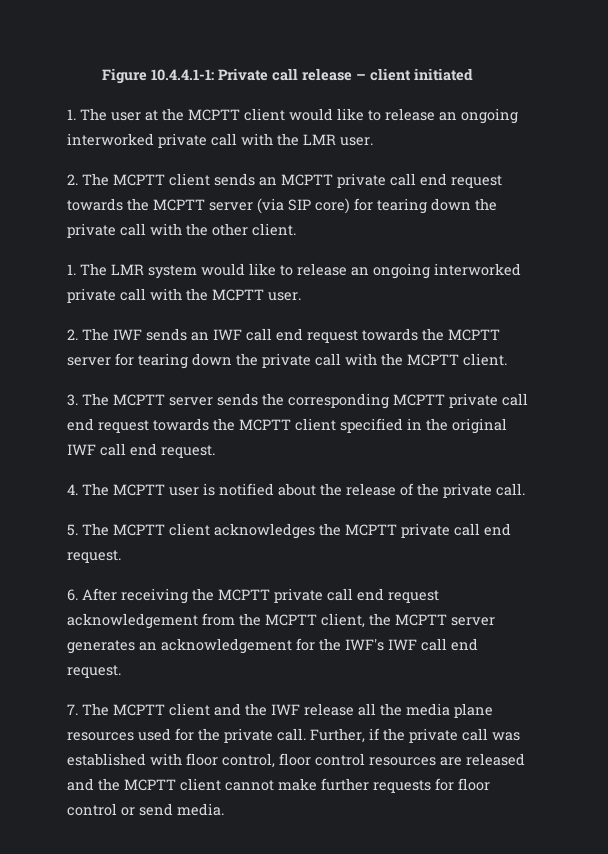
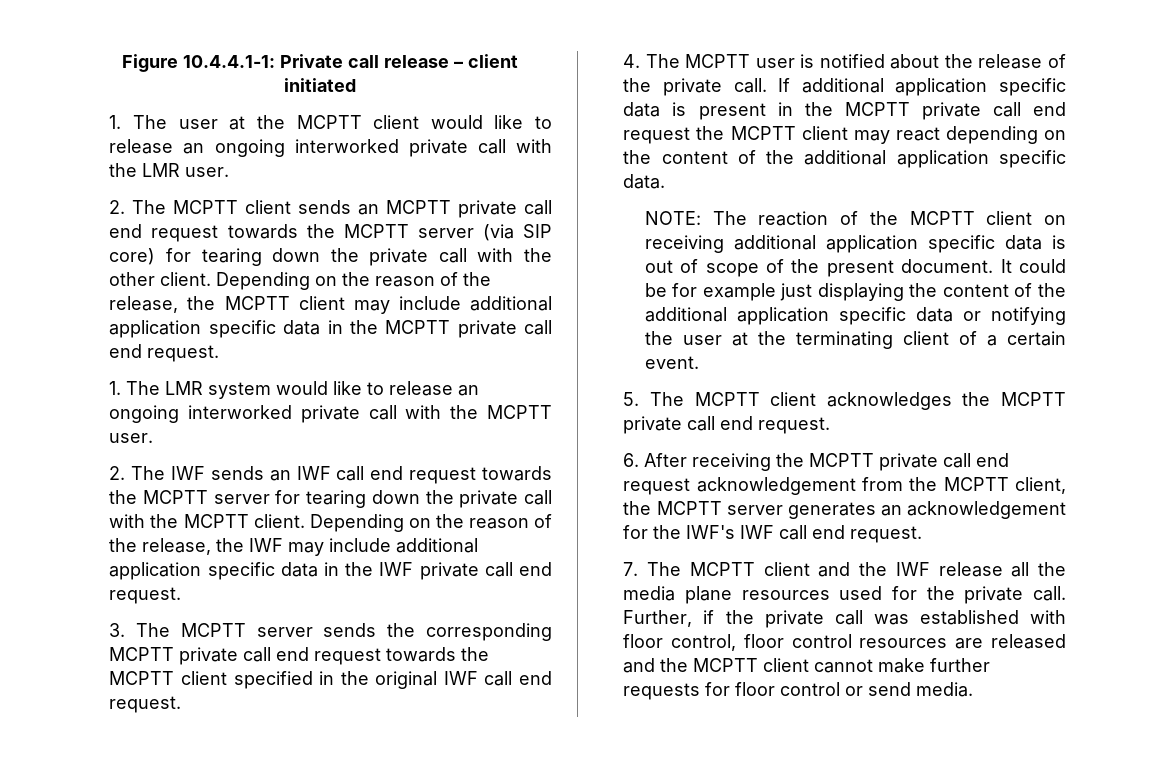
+ Depending on the reason of the release, the MCPTT client may include additional application specific data in the MCPTT private call end request.
+ Depending on the reason of the release, the IWF may include additional application specific data in the IWF private call end request.
+ If additional application specific data is present in the MCPTT private call end request the MCPTT client may react depending on the content of the additional application specific data.
+ NOTE: The reaction of the MCPTT client on receiving additional application specific data is out of scope of the present document. It could be for example just displaying the content of the additional application specific data or notifying the user at the terminating client of a certain event.

